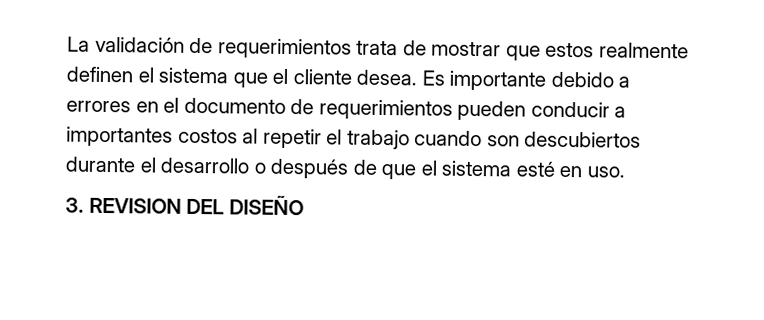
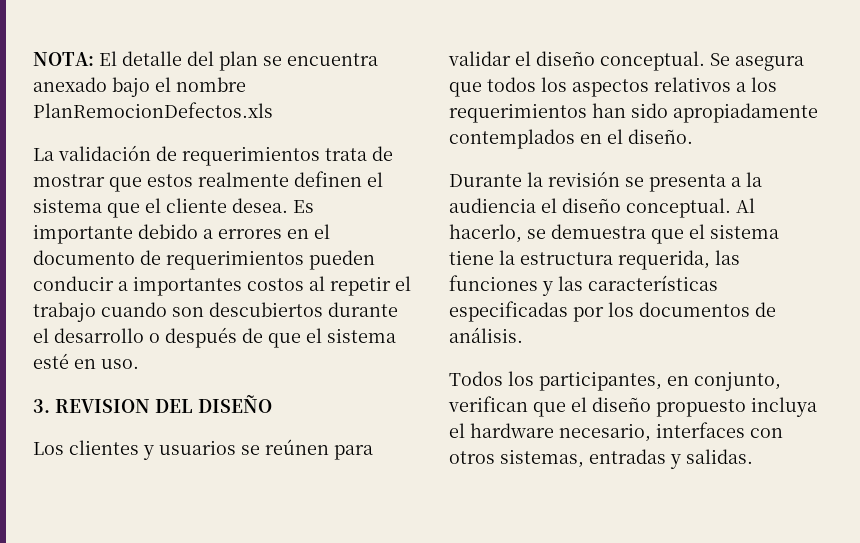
+ NOTA: El detalle del plan se encuentra anexado bajo el nombre PlanRemocionDefectos.xls
+ Los clientes y usuarios se reúnen para validar el diseño conceptual. Se asegura que todos los aspectos relativos a los requerimientos han sido apropiadamente contemplados en el diseño.
+ Durante la revisión se presenta a la audiencia el diseño conceptual. Al hacerlo, se demuestra que el sistema tiene la estructura requerida, las funciones y las características especificadas por los documentos de análisis.
+ Todos los participantes, en conjunto, verifican que el diseño propuesto incluya el hardware necesario, interfaces con otros sistemas, entradas y salidas.

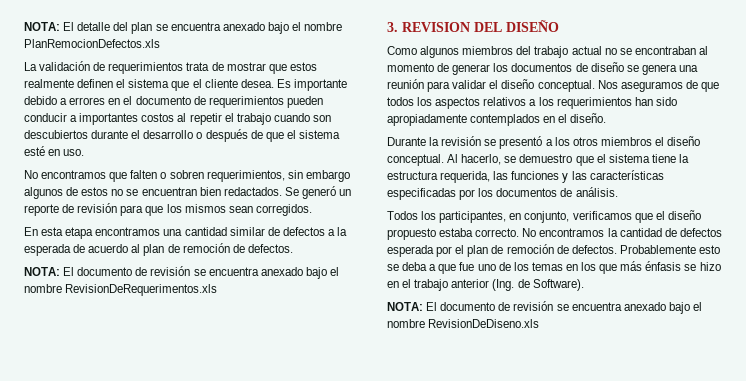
+ No encontramos que falten o sobren requerimientos, sin embargo algunos de estos no se encuentran bien redactados. Se generó un reporte de revisión para que los mismos sean corregidos.
+ En esta etapa encontramos una cantidad similar de defectos a la esperada de acuerdo al plan de remoción de defectos.
+ NOTA: El documento de revisión se encuentra anexado bajo el nombre RevisionDeRequerimentos.xls
  3. REVISION DEL DISEÑO
- Los clientes y usuarios se reúnen para validar el diseño conceptual.
+ Como algunos miembros del trabajo actual no se encontraban al momento de generar los documentos de diseño se genera una reunión para validar el diseño conceptual.
- Se asegura que todos los aspectos relativos a los requerimientos han sido apropiadamente contemplados en el diseño.
+ Nos aseguramos de que todos los aspectos relativos a los requerimientos han sido apropiadamente contemplados en el diseño.
- Durante la revisión se presenta a la audiencia el diseño conceptual.
+ Durante la revisión se presentó a los otros miembros el diseño conceptual.
- Al hacerlo, se demuestra que el sistema tiene la estructura requerida, las funciones y las características especificadas por los documentos de análisis.
+ Al hacerlo, se demuestro que el sistema tiene la estructura requerida, las funciones y las características especificadas por los documentos de análisis.
- Todos los participantes, en conjunto, verifican que el diseño propuesto incluya el hardware necesario, interfaces con otros sistemas, entradas y salidas.
+ Todos los participantes, en conjunto, verificamos que el diseño propuesto estaba correcto. No encontramos la cantidad de defectos esperada por el plan de remoción de defectos. Probablemente esto se deba a que fue uno de los temas en los que más énfasis se hizo en el trabajo anterior (Ing. de Software).
+ NOTA: El documento de revisión se encuentra anexado bajo el nombre RevisionDeDiseno.xls

